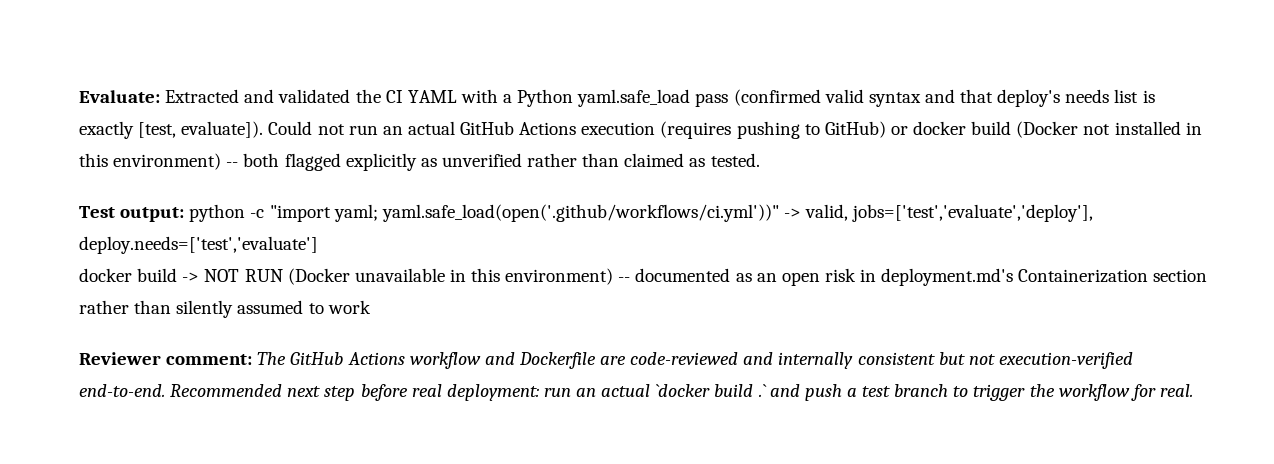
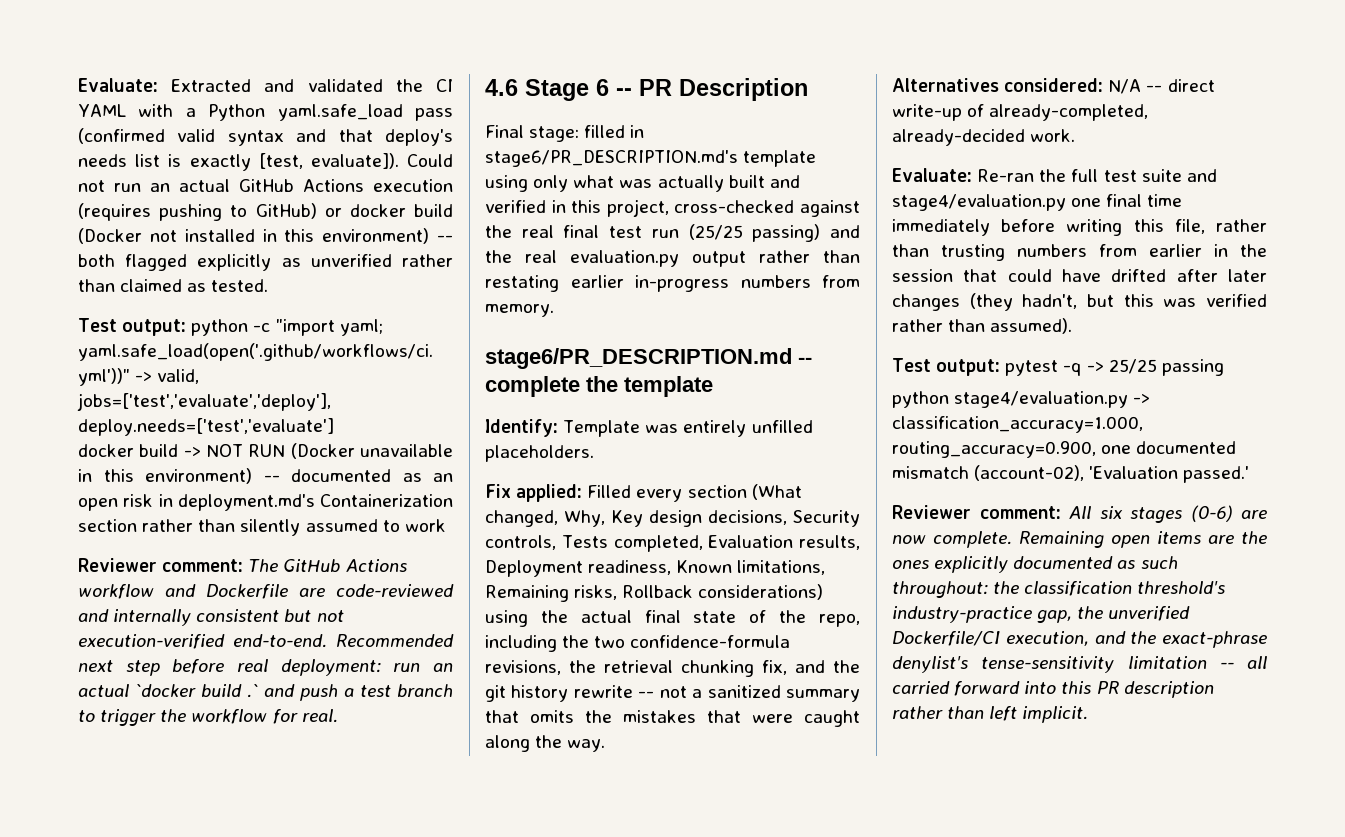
+ 4.6 Stage 6 -- PR Description
+ Final stage: filled in stage6/PR_DESCRIPTION.md's template using only what was actually built and verified in this project, cross-checked against the real final test run (25/25 passing) and the real evaluation.py output rather than restating earlier in-progress numbers from memory.
+ stage6/PR_DESCRIPTION.md -- complete the template
+ Identify: Template was entirely unfilled placeholders.
+ Fix applied: Filled every section (What changed, Why, Key design decisions, Security controls, Tests completed, Evaluation results, Deployment readiness, Known limitations, Remaining risks, Rollback considerations) using the actual final state of the repo, including the two confidence-formula revisions, the retrieval chunking fix, and the git history rewrite -- not a sanitized summary that omits the mistakes that were caught along the way.
+ Alternatives considered: N/A -- direct write-up of already-completed, already-decided work.
+ Evaluate: Re-ran the full test suite and stage4/evaluation.py one final time immediately before writing this file, rather than trusting numbers from earlier in the session that could have drifted after later changes (they hadn't, but this was verified rather than assumed).
+ Test output: pytest -q -> 25/25 passing
+ python stage4/evaluation.py -> classification_accuracy=1.000, routing_accuracy=0.900, one documented mismatch (account-02), 'Evaluation passed.'
+ Reviewer comment: All six stages (0-6) are now complete. Remaining open items are the ones explicitly documented as such throughout: the classification threshold's industry-practice gap, the unverified Dockerfile/CI execution, and the exact-phrase denylist's tense-sensitivity limitation -- all carried forward into this PR description rather than left implicit.

